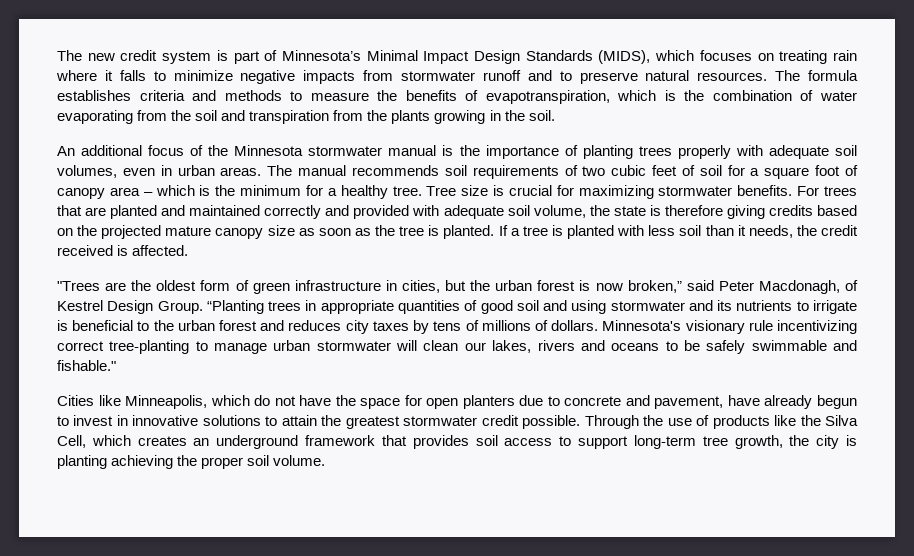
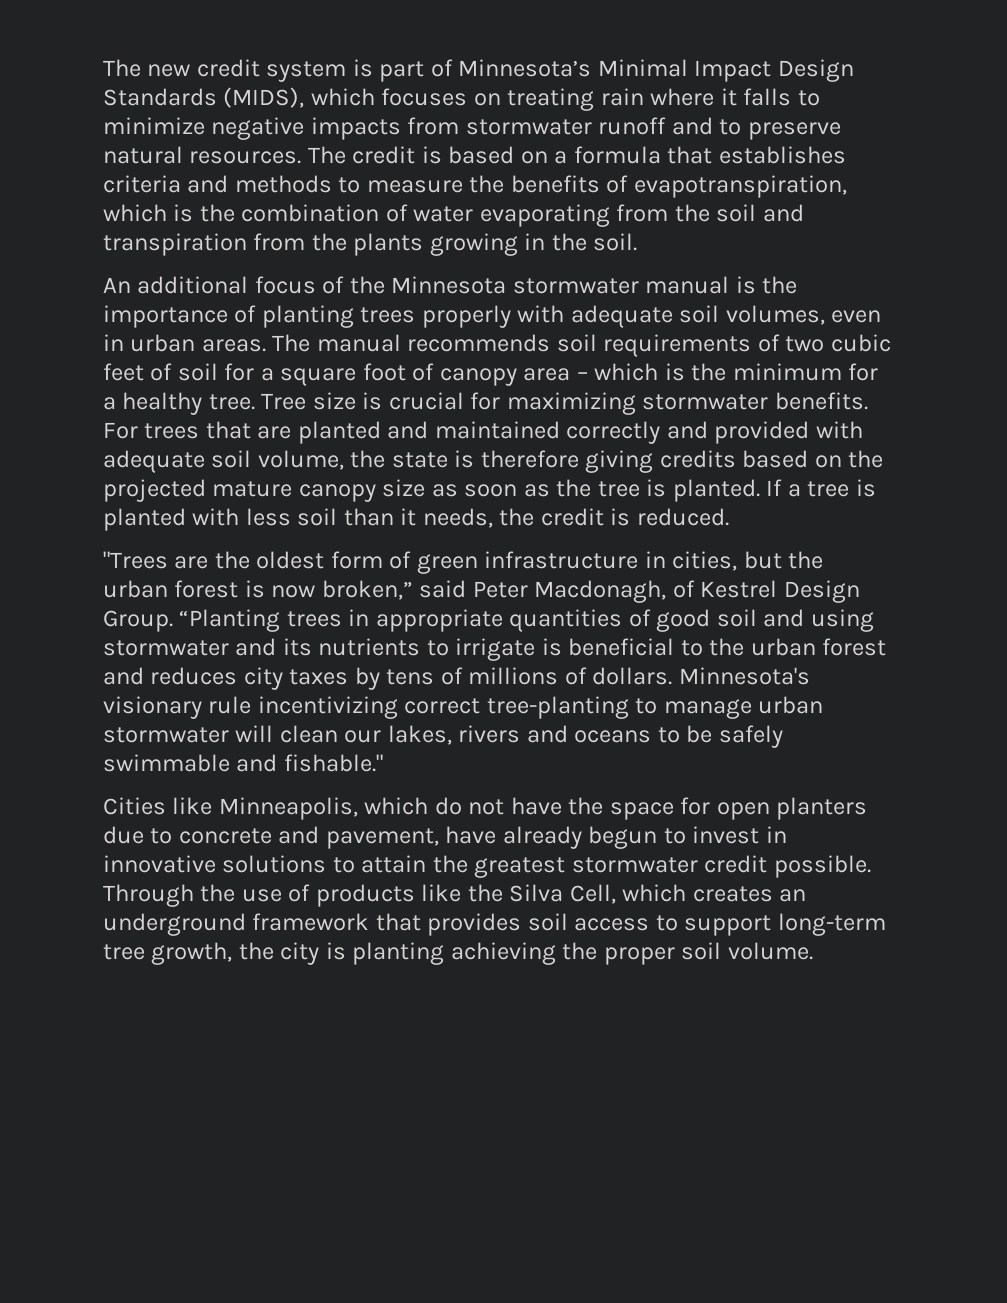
- The formula establishes criteria and methods to measure the benefits of evapotranspiration, which is the combination of water evaporating from the soil and transpiration from the plants growing in the soil.
+ The credit is based on a formula that establishes criteria and methods to measure the benefits of evapotranspiration, which is the combination of water evaporating from the soil and transpiration from the plants growing in the soil.
- If a tree is planted with less soil than it needs, the credit received is affected.
+ If a tree is planted with less soil than it needs, the credit is reduced.

